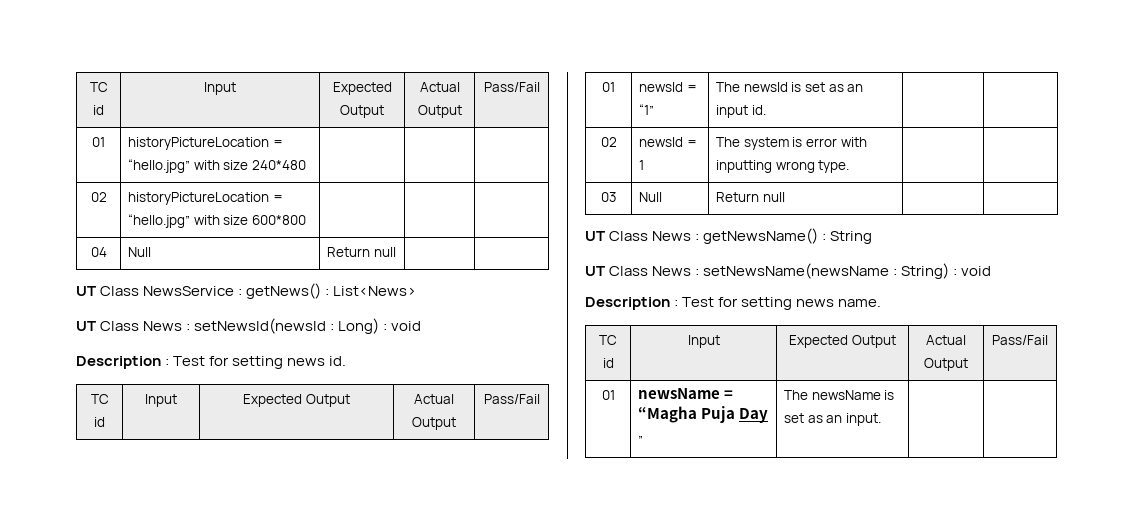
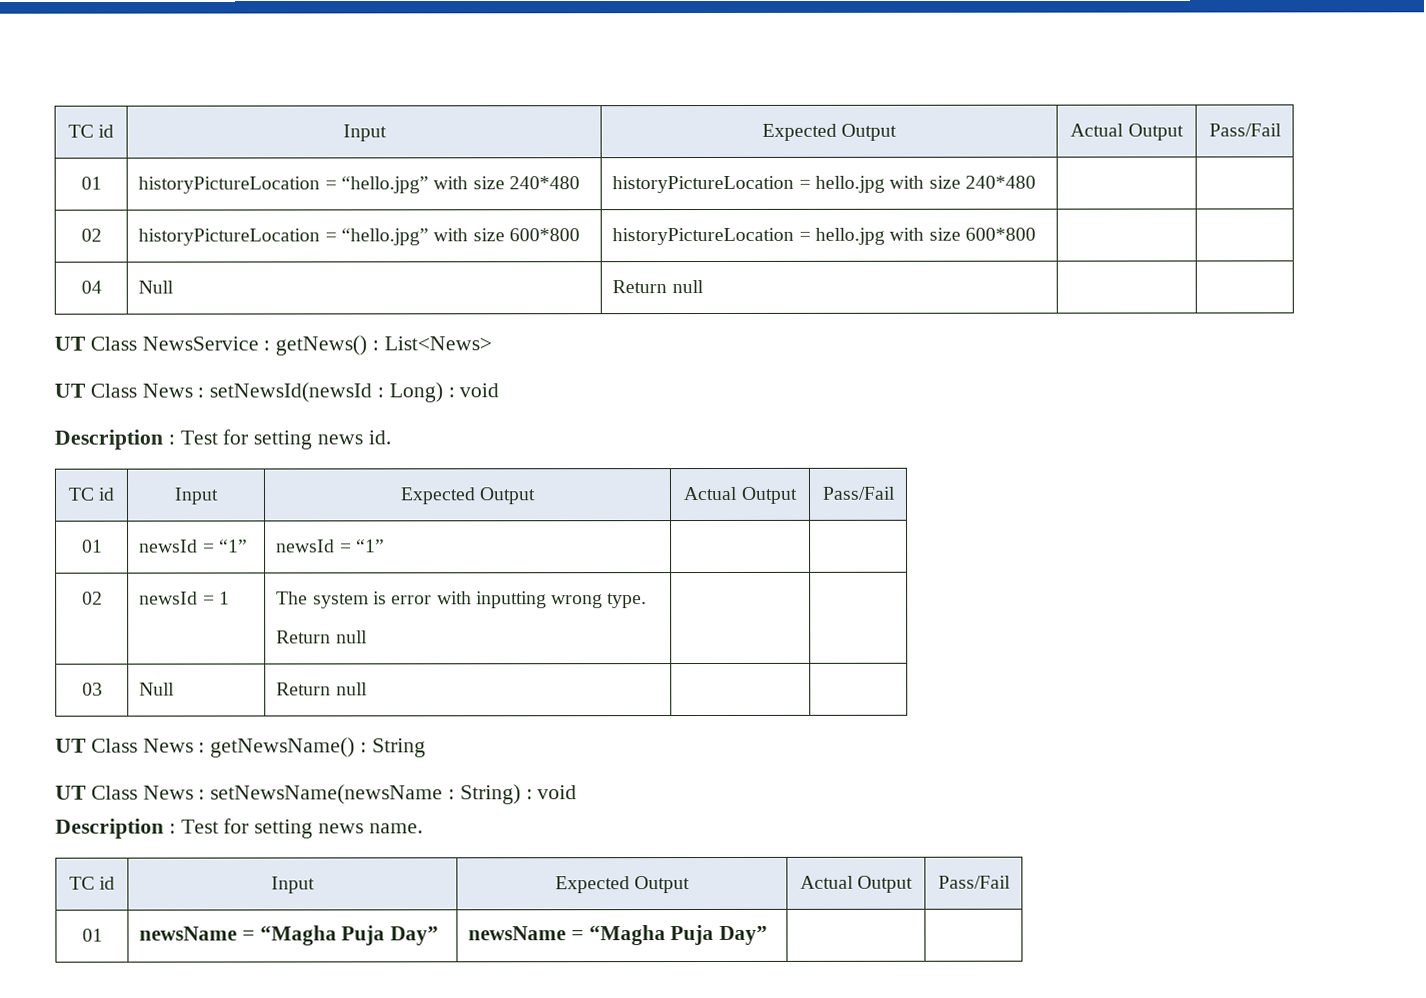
- 01 | historyPictureLocation = “hello.jpg” with size 240*480 | | |
+ 01 | historyPictureLocation = “hello.jpg” with size 240*480 | historyPictureLocation = hello.jpg with size 240*480 | |
- 02 | historyPictureLocation = “hello.jpg” with size 600*800 | | |
+ 02 | historyPictureLocation = “hello.jpg” with size 600*800 | historyPictureLocation = hello.jpg with size 600*800 | |
- 01 | newsId = “1” | The newsId is set as an input id. | |
+ 01 | newsId = “1” | newsId = “1” | |
- 02 | newsId = 1 | The system is error with inputting wrong type. | |
+ 02 | newsId = 1 | The system is error with inputting wrong type.
+ Return null | |
- 01 | newsName = “Magha Puja Day
- ” | The newsName is set as an input. | |
+ 01 | newsName = “Magha Puja Day” | newsName = “Magha Puja Day” | |

